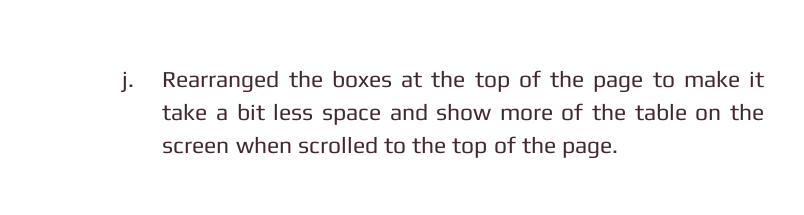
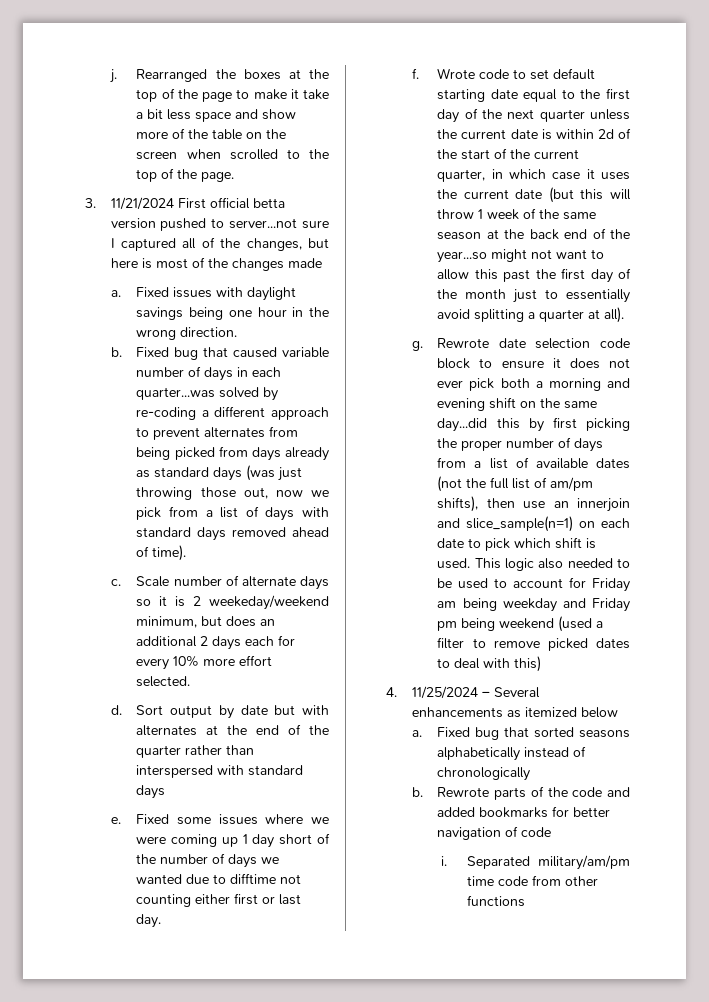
+ 3. 11/21/2024 First official betta version pushed to server...not sure I captured all of the changes, but here is most of the changes made
+ a. Fixed issues with daylight savings being one hour in the wrong direction.
+ b. Fixed bug that caused variable number of days in each quarter...was solved by re-coding a different approach to prevent alternates from being picked from days already as standard days (was just throwing those out, now we pick from a list of days with standard days removed ahead of time).
+ c. Scale number of alternate days so it is 2 weekeday/weekend minimum, but does an additional 2 days each for every 10% more effort selected.
+ d. Sort output by date but with alternates at the end of the quarter rather than interspersed with standard days
+ e. Fixed some issues where we were coming up 1 day short of the number of days we wanted due to difftime not counting either first or last day.
+ f. Wrote code to set default starting date equal to the first day of the next quarter unless the current date is within 2d of the start of the current quarter, in which case it uses the current date (but this will throw 1 week of the same season at the back end of the year...so might not want to allow this past the first day of the month just to essentially avoid splitting a quarter at all).
+ g. Rewrote date selection code block to ensure it does not ever pick both a morning and evening shift on the same day...did this by first picking the proper number of days from a list of available dates (not the full list of am/pm shifts), then use an innerjoin and slice_sample(n=1) on each date to pick which shift is used. This logic also needed to be used to account for Friday am being weekday and Friday pm being weekend (used a filter to remove picked dates to deal with this)
+ 4. 11/25/2024 – Several enhancements as itemized below
+ a. Fixed bug that sorted seasons alphabetically instead of chronologically
+ b. Rewrote parts of the code and added bookmarks for better navigation of code
+ i. Separated military/am/pm time code from other functions

